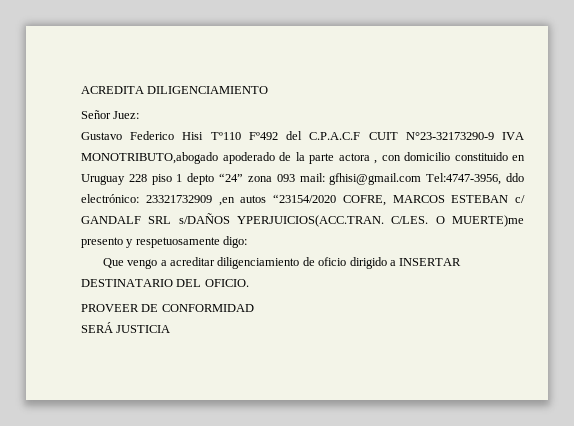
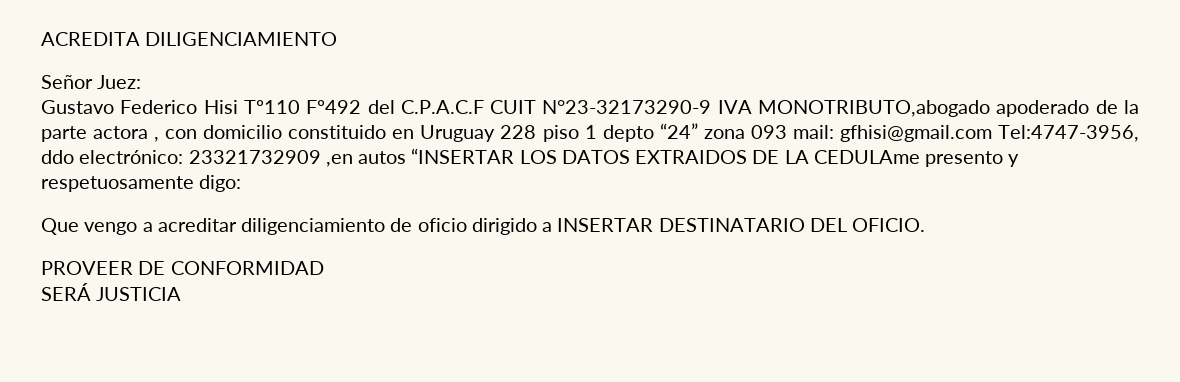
- Gustavo Federico Hisi Tº110 Fº492 del C.P.A.C.F CUIT N°23-32173290-9 IVA MONOTRIBUTO,abogado apoderado de la parte actora , con domicilio constituido en Uruguay 228 piso 1 depto “24” zona 093 mail: gfhisi@gmail.com Tel:4747-3956, ddo electrónico: 23321732909 ,en autos “23154/2020 COFRE, MARCOS ESTEBAN c/ GANDALF SRL s/DAÑOS YPERJUICIOS(ACC.TRAN. C/LES. O MUERTE)me presento y respetuosamente digo:
+ Gustavo Federico Hisi Tº110 Fº492 del C.P.A.C.F CUIT N°23-32173290-9 IVA MONOTRIBUTO,abogado apoderado de la parte actora , con domicilio constituido en Uruguay 228 piso 1 depto “24” zona 093 mail: gfhisi@gmail.com Tel:4747-3956, ddo electrónico: 23321732909 ,en autos “INSERTAR LOS DATOS EXTRAIDOS DE LA CEDULAme presento y respetuosamente digo:

